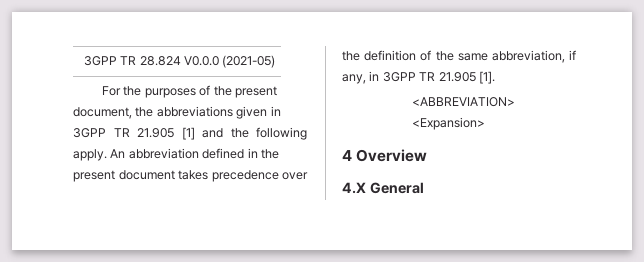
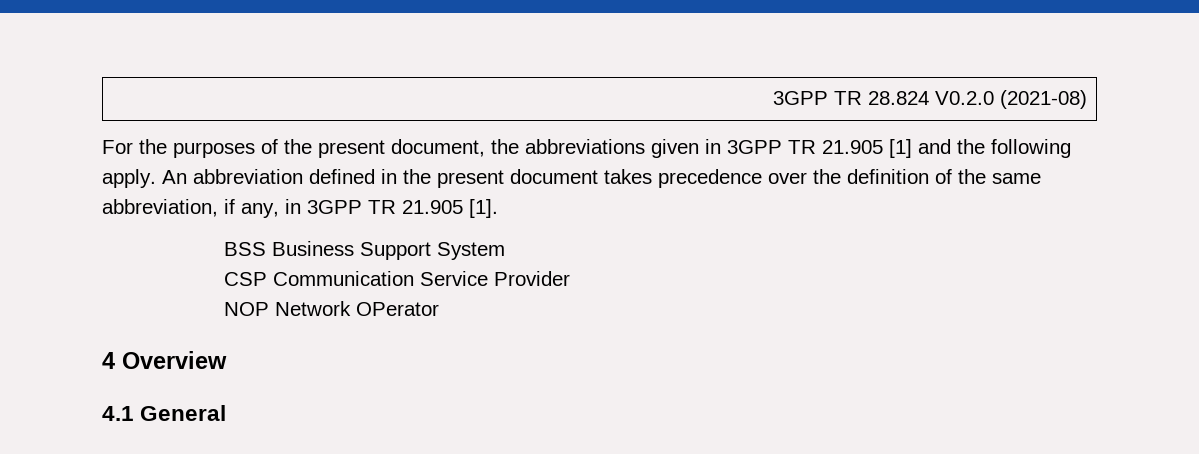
- 3GPP TR 28.824 V0.0.0 (2021-05)
+ 3GPP TR 28.824 V0.2.0 (2021-08)
- <ABBREVIATION> <Expansion>
+ BSS Business Support System
+ CSP Communication Service Provider
+ NOP Network OPerator
- 4.X General
+ 4.1 General

